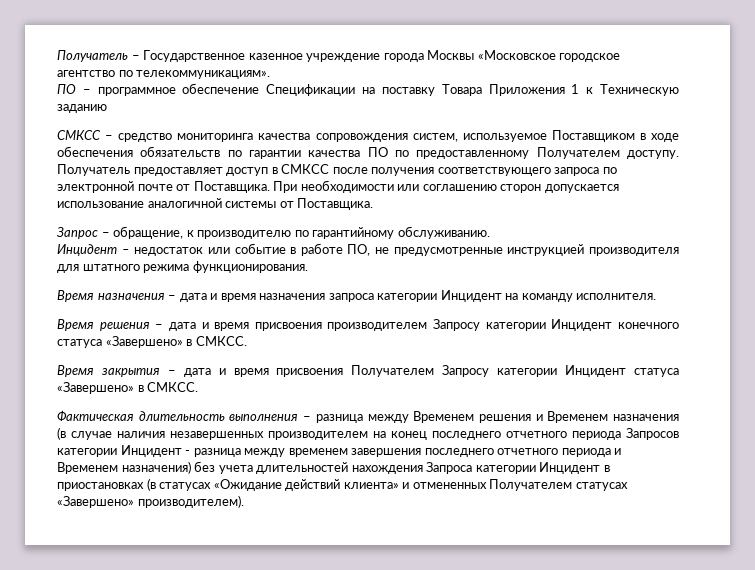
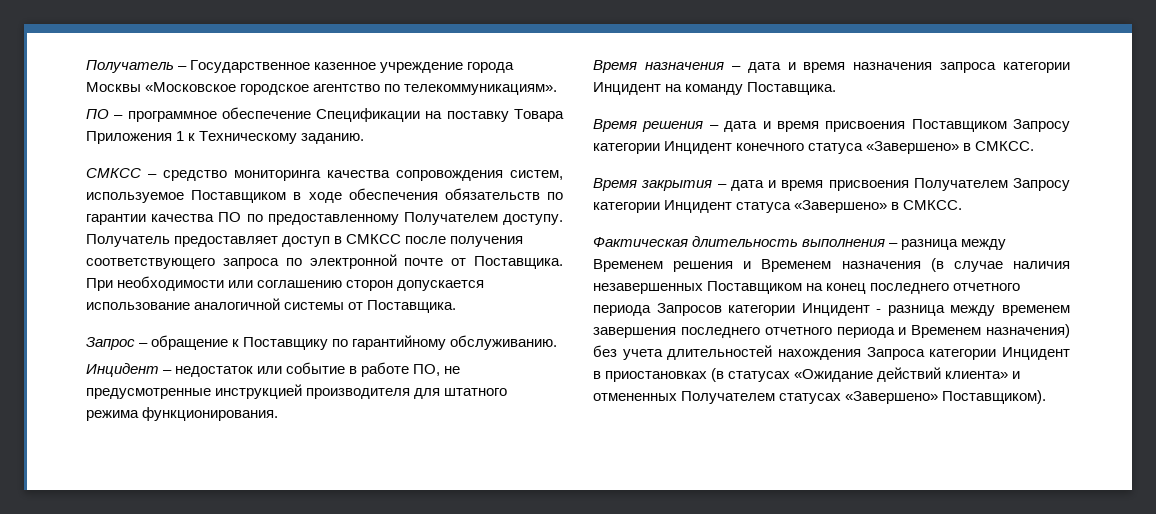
- ПО – программное обеспечение Спецификации на поставку Товара Приложения 1 к Техническую заданию
+ ПО – программное обеспечение Спецификации на поставку Товара Приложения 1 к Техническому заданию.
- Запрос – обращение, к производителю по гарантийному обслуживанию.
+ Запрос – обращение к Поставщику по гарантийному обслуживанию.
- Время назначения – дата и время назначения запроса категории Инцидент на команду исполнителя.
+ Время назначения – дата и время назначения запроса категории Инцидент на команду Поставщика.
- Время решения – дата и время присвоения производителем Запросу категории Инцидент конечного статуса «Завершено» в СМКСС.
+ Время решения – дата и время присвоения Поставщиком Запросу категории Инцидент конечного статуса «Завершено» в СМКСС.
- Фактическая длительность выполнения – разница между Временем решения и Временем назначения (в случае наличия незавершенных производителем на конец последнего отчетного периода Запросов категории Инцидент - разница между временем завершения последнего отчетного периода и Временем назначения) без учета длительностей нахождения Запроса категории Инцидент в приостановках (в статусах «Ожидание действий клиента» и отмененных Получателем статусах «Завершено» производителем).
+ Фактическая длительность выполнения – разница между Временем решения и Временем назначения (в случае наличия незавершенных Поставщиком на конец последнего отчетного периода Запросов категории Инцидент - разница между временем завершения последнего отчетного периода и Временем назначения) без учета длительностей нахождения Запроса категории Инцидент в приостановках (в статусах «Ожидание действий клиента» и отмененных Получателем статусах «Завершено» Поставщиком).

